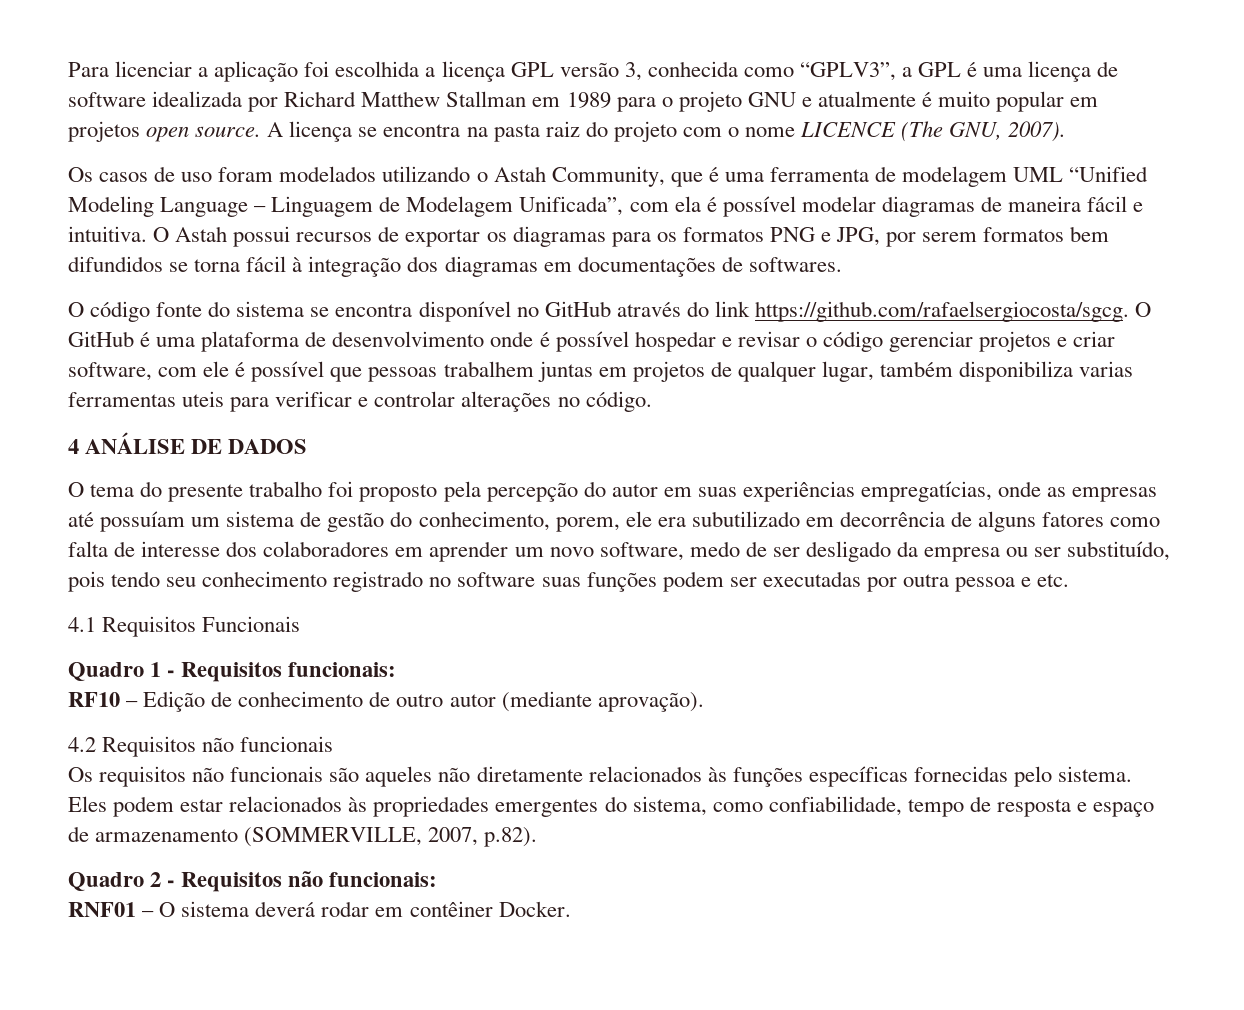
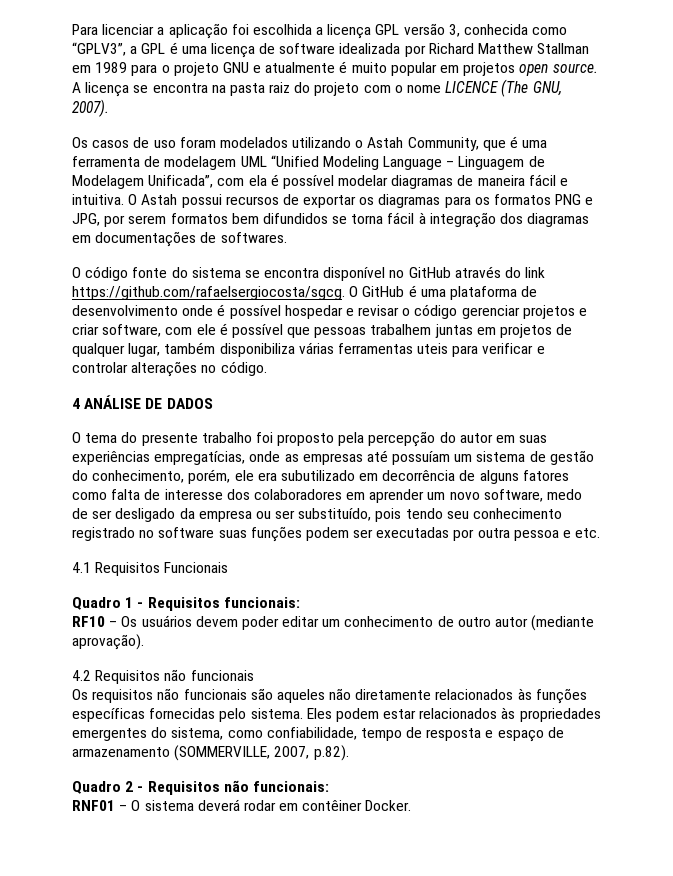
- O código fonte do sistema se encontra disponível no GitHub através do link https://github.com/rafaelsergiocosta/sgcg. O GitHub é uma plataforma de desenvolvimento onde é possível hospedar e revisar o código gerenciar projetos e criar software, com ele é possível que pessoas trabalhem juntas em projetos de qualquer lugar, também disponibiliza varias ferramentas uteis para verificar e controlar alterações no código.
+ O código fonte do sistema se encontra disponível no GitHub através do link https://github.com/rafaelsergiocosta/sgcg. O GitHub é uma plataforma de desenvolvimento onde é possível hospedar e revisar o código gerenciar projetos e criar software, com ele é possível que pessoas trabalhem juntas em projetos de qualquer lugar, também disponibiliza várias ferramentas uteis para verificar e controlar alterações no código.
- O tema do presente trabalho foi proposto pela percepção do autor em suas experiências empregatícias, onde as empresas até possuíam um sistema de gestão do conhecimento, porem, ele era subutilizado em decorrência de alguns fatores como falta de interesse dos colaboradores em aprender um novo software, medo de ser desligado da empresa ou ser substituído, pois tendo seu conhecimento registrado no software suas funções podem ser executadas por outra pessoa e etc.
+ O tema do presente trabalho foi proposto pela percepção do autor em suas experiências empregatícias, onde as empresas até possuíam um sistema de gestão do conhecimento, porém, ele era subutilizado em decorrência de alguns fatores como falta de interesse dos colaboradores em aprender um novo software, medo de ser desligado da empresa ou ser substituído, pois tendo seu conhecimento registrado no software suas funções podem ser executadas por outra pessoa e etc.
- RF10 – Edição de conhecimento de outro autor (mediante aprovação).
+ RF10 – Os usuários devem poder editar um conhecimento de outro autor (mediante aprovação).

